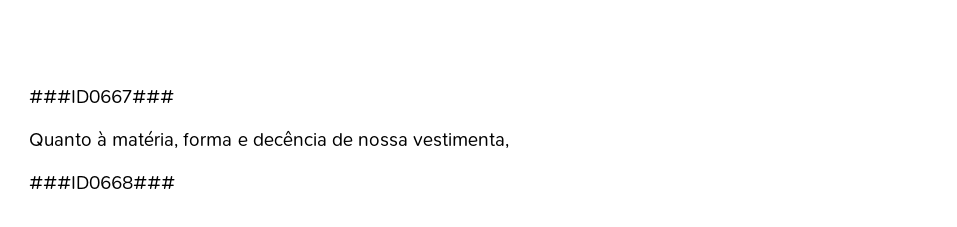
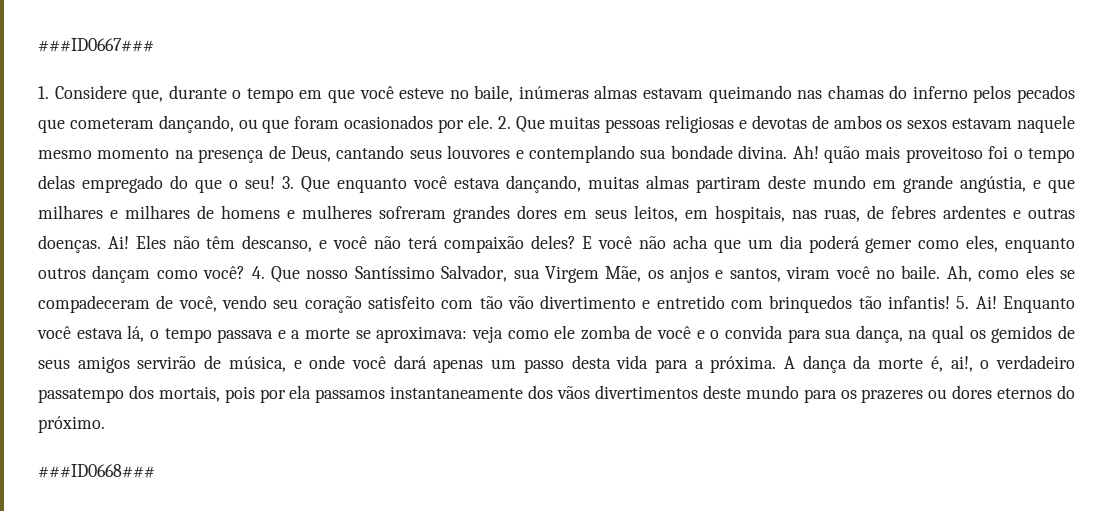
- Quanto à matéria, forma e decência de nossa vestimenta,
+ 1. Considere que, durante o tempo em que você esteve no baile, inúmeras almas estavam queimando nas chamas do inferno pelos pecados que cometeram dançando, ou que foram ocasionados por ele. 2. Que muitas pessoas religiosas e devotas de ambos os sexos estavam naquele mesmo momento na presença de Deus, cantando seus louvores e contemplando sua bondade divina. Ah! quão mais proveitoso foi o tempo delas empregado do que o seu! 3. Que enquanto você estava dançando, muitas almas partiram deste mundo em grande angústia, e que milhares e milhares de homens e mulheres sofreram grandes dores em seus leitos, em hospitais, nas ruas, de febres ardentes e outras doenças. Ai! Eles não têm descanso, e você não terá compaixão deles? E você não acha que um dia poderá gemer como eles, enquanto outros dançam como você? 4. Que nosso Santíssimo Salvador, sua Virgem Mãe, os anjos e santos, viram você no baile. Ah, como eles se compadeceram de você, vendo seu coração satisfeito com tão vão divertimento e entretido com brinquedos tão infantis! 5. Ai! Enquanto você estava lá, o tempo passava e a morte se aproximava: veja como ele zomba de você e o convida para sua dança, na qual os gemidos de seus amigos servirão de música, e onde você dará apenas um passo desta vida para a próxima. A dança da morte é, ai!, o verdadeiro passatempo dos mortais, pois por ela passamos instantaneamente dos vãos divertimentos deste mundo para os prazeres ou dores eternos do próximo.

